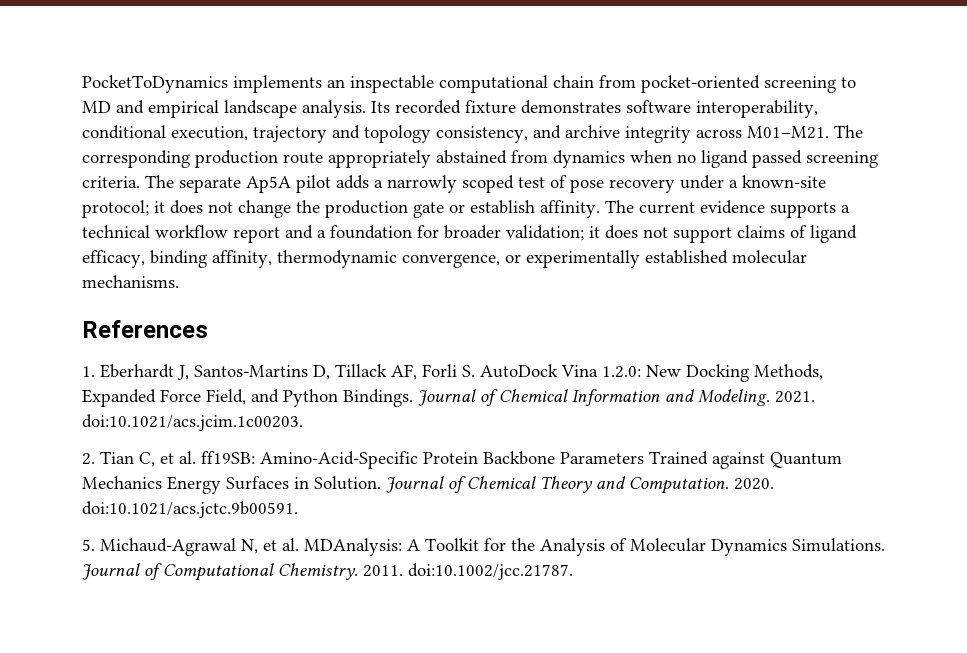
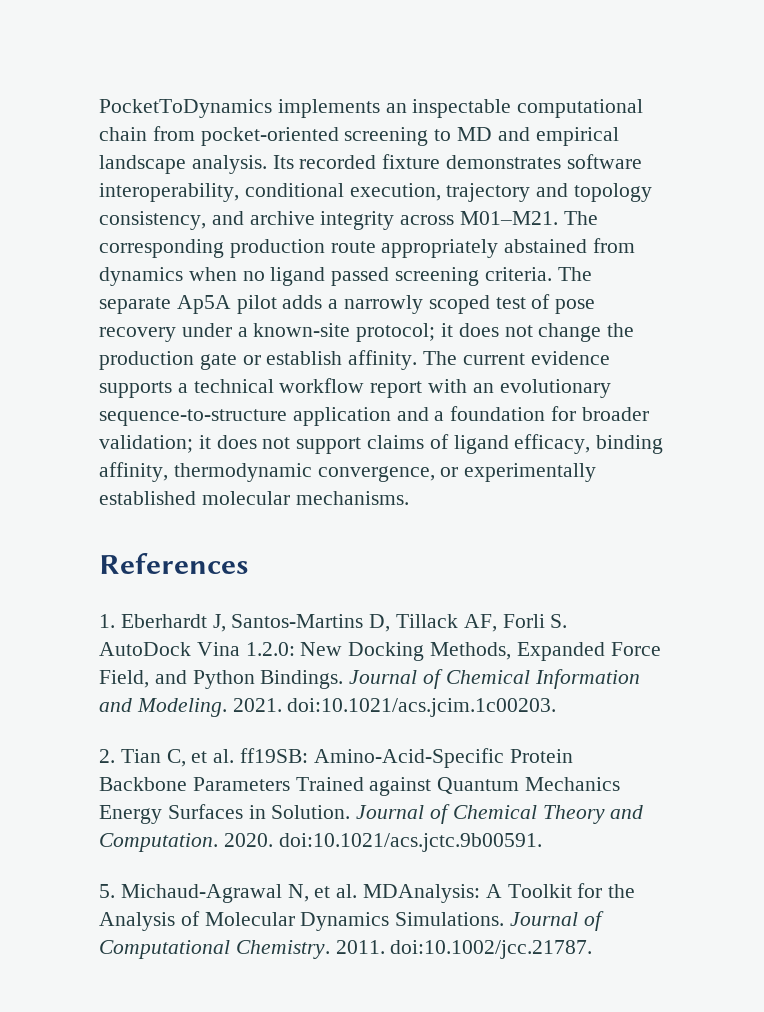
- The current evidence supports a technical workflow report and a foundation for broader validation; it does not support claims of ligand efficacy, binding affinity, thermodynamic convergence, or experimentally established molecular mechanisms.
+ The current evidence supports a technical workflow report with an evolutionary sequence-to-structure application and a foundation for broader validation; it does not support claims of ligand efficacy, binding affinity, thermodynamic convergence, or experimentally established molecular mechanisms.

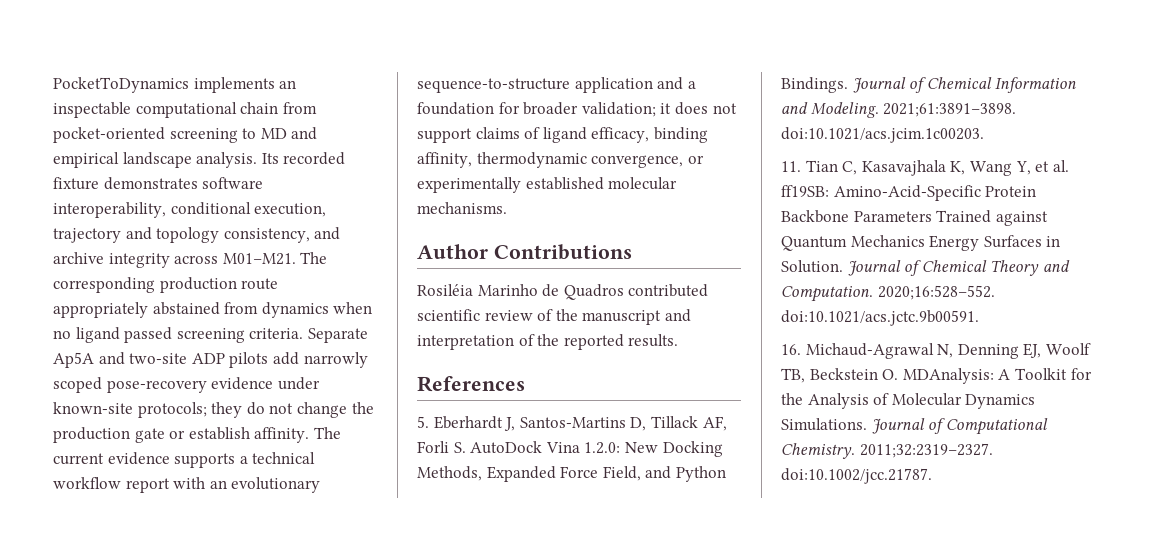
- The separate Ap5A pilot adds a narrowly scoped test of pose recovery under a known-site protocol; it does not change the production gate or establish affinity.
+ Separate Ap5A and two-site ADP pilots add narrowly scoped pose-recovery evidence under known-site protocols; they do not change the production gate or establish affinity.
+ Author Contributions
+ Rosiléia Marinho de Quadros contributed scientific review of the manuscript and interpretation of the reported results.
- 1. Eberhardt J, Santos-Martins D, Tillack AF, Forli S. AutoDock Vina 1.2.0: New Docking Methods, Expanded Force Field, and Python Bindings.
+ 5. Eberhardt J, Santos-Martins D, Tillack AF, Forli S. AutoDock Vina 1.2.0: New Docking Methods, Expanded Force Field, and Python Bindings.
- 2021. doi:10.1021/acs.jcim.1c00203.
+ 2021;61:3891–3898. doi:10.1021/acs.jcim.1c00203.
- 2. Tian C, et al. ff19SB: Amino-Acid-Specific Protein Backbone Parameters Trained against Quantum Mechanics Energy Surfaces in Solution.
+ 11. Tian C, Kasavajhala K, Wang Y, et al. ff19SB: Amino-Acid-Specific Protein Backbone Parameters Trained against Quantum Mechanics Energy Surfaces in Solution.
- 2020. doi:10.1021/acs.jctc.9b00591.
+ 2020;16:528–552. doi:10.1021/acs.jctc.9b00591.
- 5. Michaud-Agrawal N, et al. MDAnalysis: A Toolkit for the Analysis of Molecular Dynamics Simulations.
+ 16. Michaud-Agrawal N, Denning EJ, Woolf TB, Beckstein O. MDAnalysis: A Toolkit for the Analysis of Molecular Dynamics Simulations.
- 2011. doi:10.1002/jcc.21787.
+ 2011;32:2319–2327. doi:10.1002/jcc.21787.

